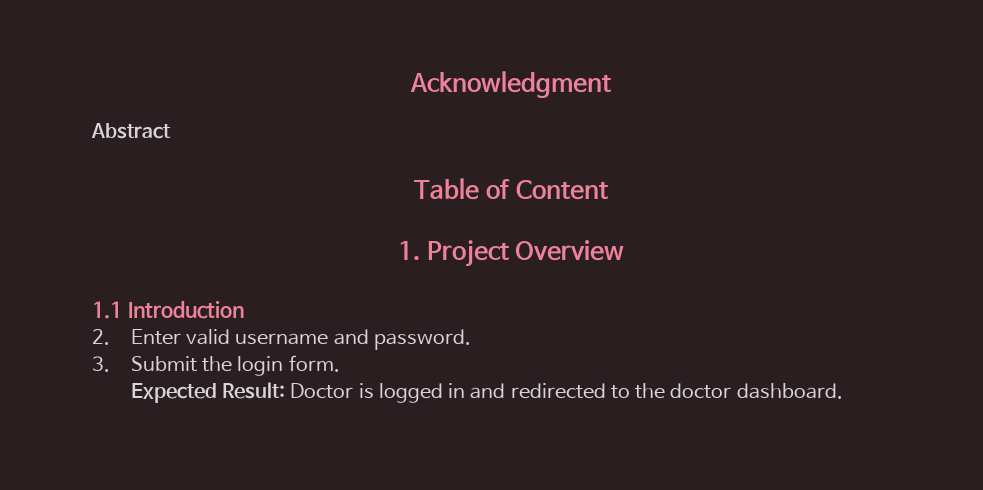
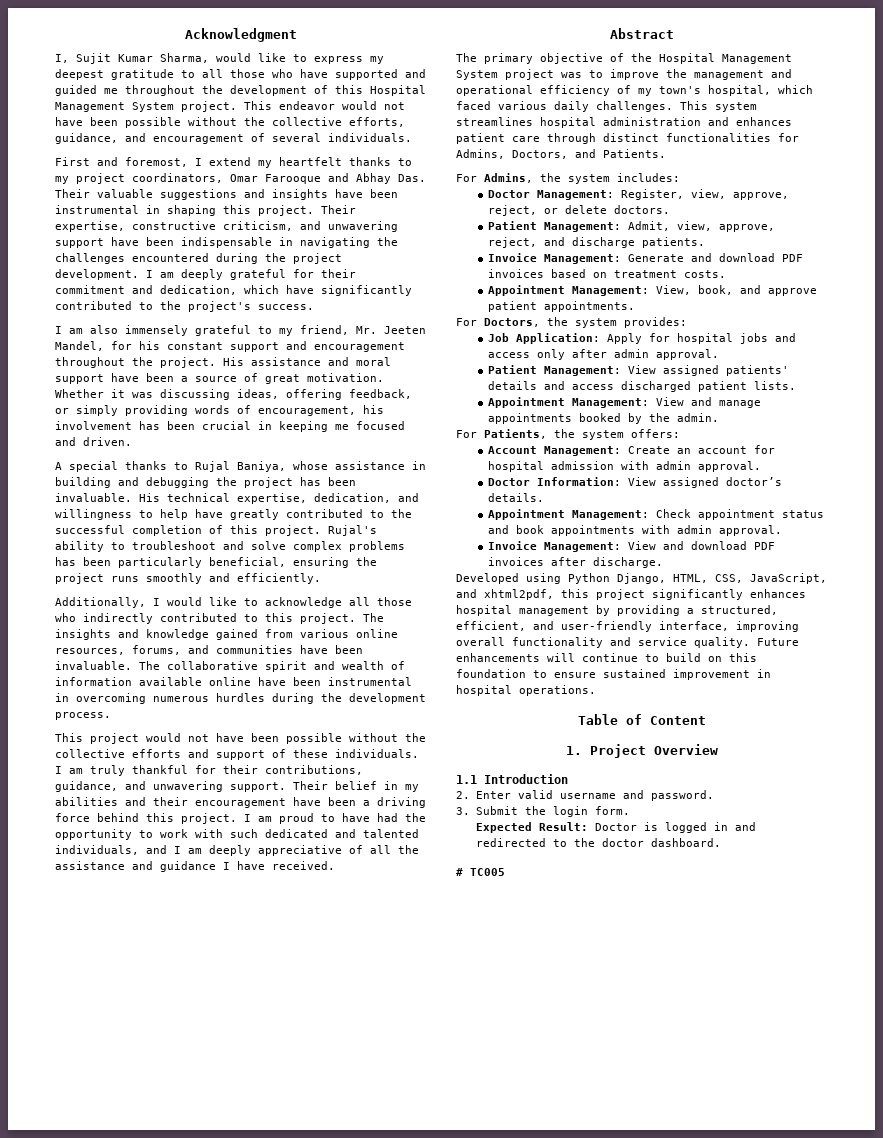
+ I, Sujit Kumar Sharma, would like to express my deepest gratitude to all those who have supported and guided me throughout the development of this Hospital Management System project. This endeavor would not have been possible without the collective efforts, guidance, and encouragement of several individuals.
+ First and foremost, I extend my heartfelt thanks to my project coordinators, Omar Farooque and Abhay Das. Their valuable suggestions and insights have been instrumental in shaping this project. Their expertise, constructive criticism, and unwavering support have been indispensable in navigating the challenges encountered during the project development. I am deeply grateful for their commitment and dedication, which have significantly contributed to the project's success.
+ I am also immensely grateful to my friend, Mr. Jeeten Mandel, for his constant support and encouragement throughout the project. His assistance and moral support have been a source of great motivation. Whether it was discussing ideas, offering feedback, or simply providing words of encouragement, his involvement has been crucial in keeping me focused and driven.
+ A special thanks to Rujal Baniya, whose assistance in building and debugging the project has been invaluable. His technical expertise, dedication, and willingness to help have greatly contributed to the successful completion of this project. Rujal's ability to troubleshoot and solve complex problems has been particularly beneficial, ensuring the project runs smoothly and efficiently.
+ Additionally, I would like to acknowledge all those who indirectly contributed to this project. The insights and knowledge gained from various online resources, forums, and communities have been invaluable. The collaborative spirit and wealth of information available online have been instrumental in overcoming numerous hurdles during the development process.
+ This project would not have been possible without the collective efforts and support of these individuals. I am truly thankful for their contributions, guidance, and unwavering support. Their belief in my abilities and their encouragement have been a driving force behind this project. I am proud to have had the opportunity to work with such dedicated and talented individuals, and I am deeply appreciative of all the assistance and guidance I have received.
  Abstract
+ The primary objective of the Hospital Management System project was to improve the management and operational efficiency of my town's hospital, which faced various daily challenges. This system streamlines hospital administration and enhances patient care through distinct functionalities for Admins, Doctors, and Patients.
+ For Admins, the system includes:
+ Doctor Management: Register, view, approve, reject, or delete doctors.
+ Patient Management: Admit, view, approve, reject, and discharge patients.
+ Invoice Management: Generate and download PDF invoices based on treatment costs.
+ Appointment Management: View, book, and approve patient appointments.
+ For Doctors, the system provides:
+ Job Application: Apply for hospital jobs and access only after admin approval.
+ Patient Management: View assigned patients' details and access discharged patient lists.
+ Appointment Management: View and manage appointments booked by the admin.
+ For Patients, the system offers:
+ Account Management: Create an account for hospital admission with admin approval.
+ Doctor Information: View assigned doctor’s details.
+ Appointment Management: Check appointment status and book appointments with admin approval.
+ Invoice Management: View and download PDF invoices after discharge.
+ Developed using Python Django, HTML, CSS, JavaScript, and xhtml2pdf, this project significantly enhances hospital management by providing a structured, efficient, and user-friendly interface, improving overall functionality and service quality. Future enhancements will continue to build on this foundation to ensure sustained improvement in hospital operations.
+ # TC005

